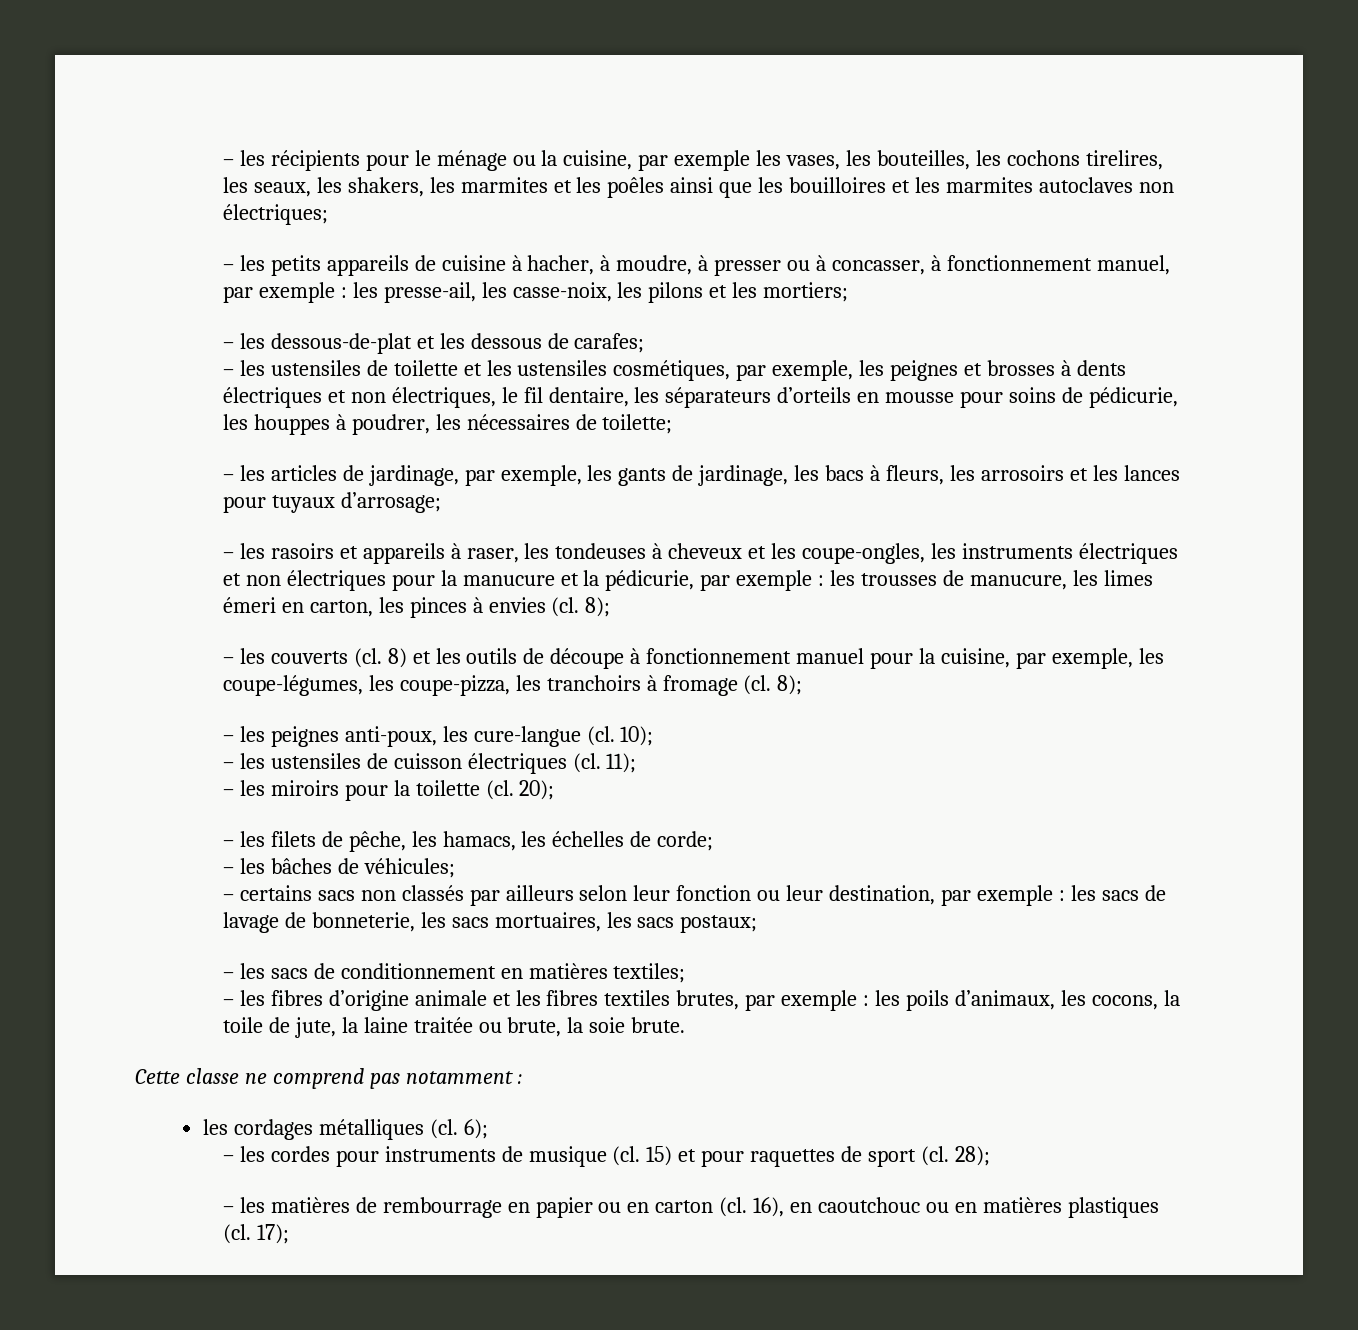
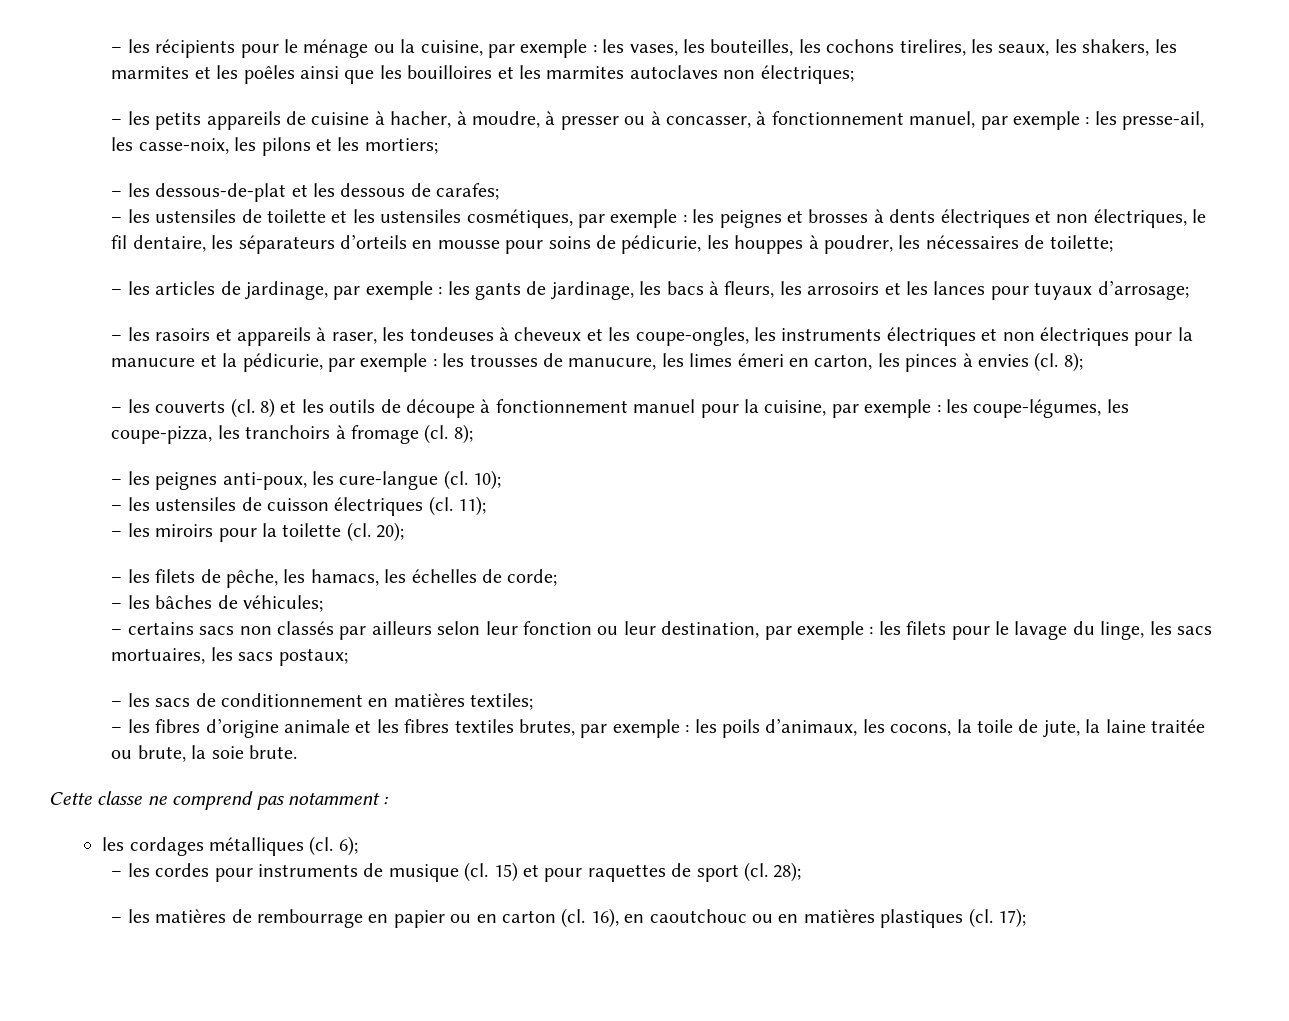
- – les récipients pour le ménage ou la cuisine, par exemple les vases, les bouteilles, les cochons tirelires, les seaux, les shakers, les marmites et les poêles ainsi que les bouilloires et les marmites autoclaves non électriques;
+ – les récipients pour le ménage ou la cuisine, par exemple : les vases, les bouteilles, les cochons tirelires, les seaux, les shakers, les marmites et les poêles ainsi que les bouilloires et les marmites autoclaves non électriques;
- – les ustensiles de toilette et les ustensiles cosmétiques, par exemple, les peignes et brosses à dents électriques et non électriques, le fil dentaire, les séparateurs d’orteils en mousse pour soins de pédicurie, les houppes à poudrer, les nécessaires de toilette;
+ – les ustensiles de toilette et les ustensiles cosmétiques, par exemple : les peignes et brosses à dents électriques et non électriques, le fil dentaire, les séparateurs d’orteils en mousse pour soins de pédicurie, les houppes à poudrer, les nécessaires de toilette;
- – les articles de jardinage, par exemple, les gants de jardinage, les bacs à fleurs, les arrosoirs et les lances pour tuyaux d’arrosage;
+ – les articles de jardinage, par exemple : les gants de jardinage, les bacs à fleurs, les arrosoirs et les lances pour tuyaux d’arrosage;
- 8) et les outils de découpe à fonctionnement manuel pour la cuisine, par exemple, les coupe-légumes, les coupe-pizza, les tranchoirs à fromage (cl.
+ 8) et les outils de découpe à fonctionnement manuel pour la cuisine, par exemple : les coupe-légumes, les coupe-pizza, les tranchoirs à fromage (cl.
- – certains sacs non classés par ailleurs selon leur fonction ou leur destination, par exemple : les sacs de lavage de bonneterie, les sacs mortuaires, les sacs postaux;
+ – certains sacs non classés par ailleurs selon leur fonction ou leur destination, par exemple : les filets pour le lavage du linge, les sacs mortuaires, les sacs postaux;

